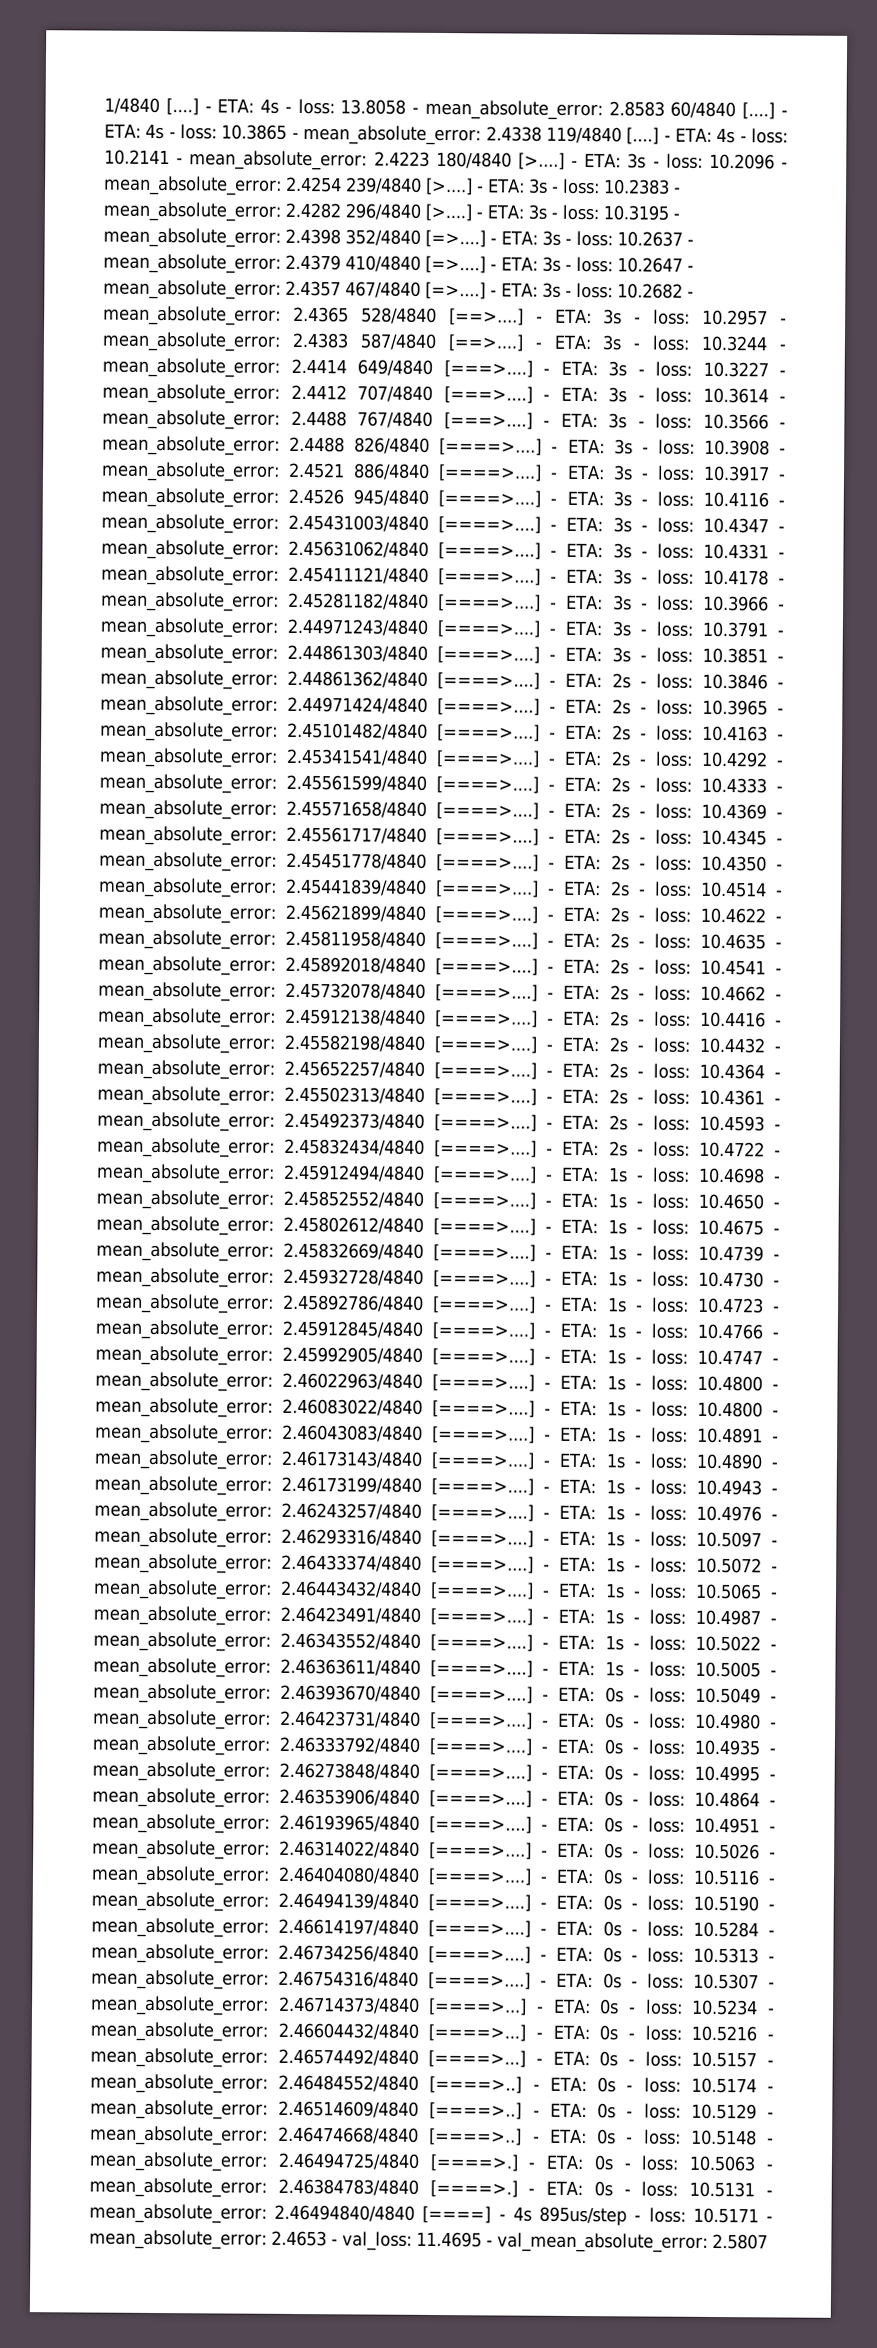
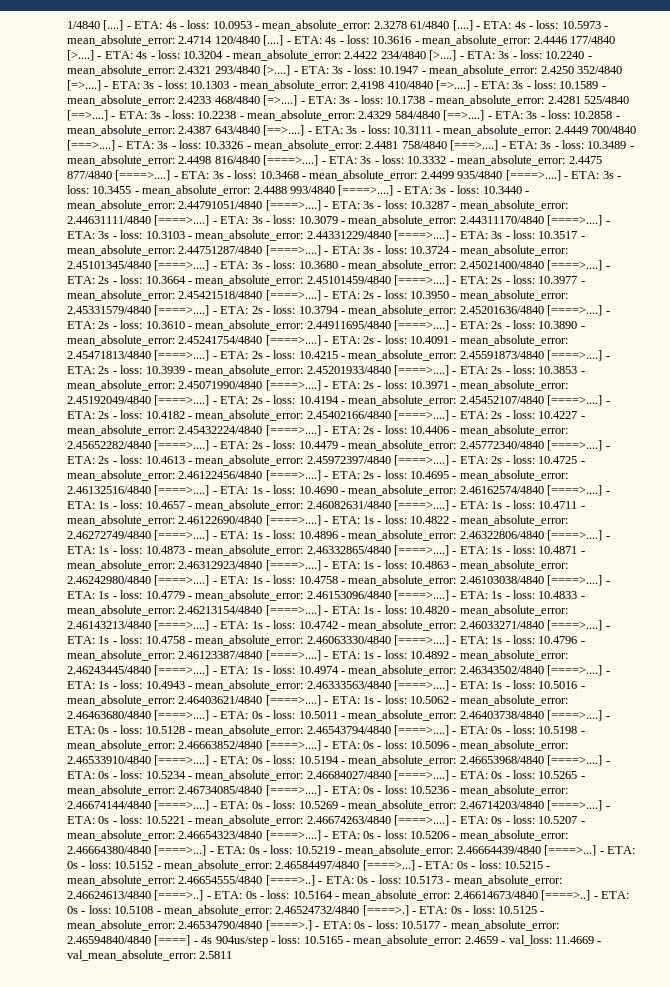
- - ETA: 4s - loss: 13.8058 - mean_absolute_error: 2.8583 60/4840 [....] - ETA: 4s - loss: 10.3865 - mean_absolute_error: 2.4338 119/4840 [....] - ETA: 4s - loss: 10.2141 - mean_absolute_error: 2.4223 180/4840 [>....] - ETA: 3s - loss: 10.2096 - mean_absolute_error: 2.4254 239/4840 [>....] - ETA: 3s - loss: 10.2383 - mean_absolute_error: 2.4282 296/4840 [>....] - ETA: 3s - loss: 10.3195 - mean_absolute_error: 2.4398 352/4840 [=>....]
+ - ETA: 4s - loss: 10.0953 - mean_absolute_error: 2.3278 61/4840 [....] - ETA: 4s - loss: 10.5973 - mean_absolute_error: 2.4714 120/4840 [....] - ETA: 4s - loss: 10.3616 - mean_absolute_error: 2.4446 177/4840 [>....] - ETA: 4s - loss: 10.3204 - mean_absolute_error: 2.4422 234/4840 [>....] - ETA: 3s - loss: 10.2240 - mean_absolute_error: 2.4321 293/4840 [>....] - ETA: 3s - loss: 10.1947 - mean_absolute_error: 2.4250 352/4840 [=>....]
- - ETA: 3s - loss: 10.2637 - mean_absolute_error: 2.4379 410/4840 [=>....]
+ - ETA: 3s - loss: 10.1303 - mean_absolute_error: 2.4198 410/4840 [=>....]
- - ETA: 3s - loss: 10.2647 - mean_absolute_error: 2.4357 467/4840 [=>....] - ETA: 3s - loss: 10.2682 - mean_absolute_error: 2.4365 528/4840 [==>....] - ETA: 3s - loss: 10.2957 - mean_absolute_error: 2.4383 587/4840 [==>....] - ETA: 3s - loss: 10.3244 - mean_absolute_error: 2.4414 649/4840 [===>....] - ETA: 3s - loss: 10.3227 - mean_absolute_error: 2.4412 707/4840 [===>....] - ETA: 3s - loss: 10.3614 - mean_absolute_error: 2.4488 767/4840 [===>....] - ETA: 3s - loss: 10.3566 - mean_absolute_error: 2.4488 826/4840 [====>....] - ETA: 3s - loss: 10.3908 - mean_absolute_error: 2.4521 886/4840 [====>....] - ETA: 3s - loss: 10.3917 - mean_absolute_error: 2.4526 945/4840 [====>....] - ETA: 3s - loss: 10.4116 - mean_absolute_error: 2.45431003/4840 [====>....] - ETA: 3s - loss: 10.4347 - mean_absolute_error: 2.45631062/4840 [====>....] - ETA: 3s - loss: 10.4331 - mean_absolute_error: 2.45411121/4840 [====>....] - ETA: 3s - loss: 10.4178 - mean_absolute_error: 2.45281182/4840 [====>....] - ETA: 3s - loss: 10.3966 - mean_absolute_error: 2.44971243/4840 [====>....] - ETA: 3s - loss: 10.3791 - mean_absolute_error: 2.44861303/4840 [====>....] - ETA: 3s - loss: 10.3851 - mean_absolute_error: 2.44861362/4840 [====>....] - ETA: 2s - loss: 10.3846 - mean_absolute_error: 2.44971424/4840 [====>....] - ETA: 2s - loss: 10.3965 - mean_absolute_error: 2.45101482/4840 [====>....] - ETA: 2s - loss: 10.4163 - mean_absolute_error: 2.45341541/4840 [====>....] - ETA: 2s - loss: 10.4292 - mean_absolute_error: 2.45561599/4840 [====>....] - ETA: 2s - loss: 10.4333 - mean_absolute_error: 2.45571658/4840 [====>....] - ETA: 2s - loss: 10.4369 - mean_absolute_error: 2.45561717/4840 [====>....] - ETA: 2s - loss: 10.4345 - mean_absolute_error: 2.45451778/4840 [====>....] - ETA: 2s - loss: 10.4350 - mean_absolute_error: 2.45441839/4840 [====>....] - ETA: 2s - loss: 10.4514 - mean_absolute_error: 2.45621899/4840 [====>....] - ETA: 2s - loss: 10.4622 - mean_absolute_error: 2.45811958/4840 [====>....] - ETA: 2s - loss: 10.4635 - mean_absolute_error: 2.45892018/4840 [====>....] - ETA: 2s - loss: 10.4541 - mean_absolute_error: 2.45732078/4840 [====>....] - ETA: 2s - loss: 10.4662 - mean_absolute_error: 2.45912138/4840 [====>....] - ETA: 2s - loss: 10.4416 - mean_absolute_error: 2.45582198/4840 [====>....] - ETA: 2s - loss: 10.4432 - mean_absolute_error: 2.45652257/4840 [====>....] - ETA: 2s - loss: 10.4364 - mean_absolute_error: 2.45502313/4840 [====>....] - ETA: 2s - loss: 10.4361 - mean_absolute_error: 2.45492373/4840 [====>....] - ETA: 2s - loss: 10.4593 - mean_absolute_error: 2.45832434/4840 [====>....] - ETA: 2s - loss: 10.4722 - mean_absolute_error: 2.45912494/4840 [====>....] - ETA: 1s - loss: 10.4698 - mean_absolute_error: 2.45852552/4840 [====>....] - ETA: 1s - loss: 10.4650 - mean_absolute_error: 2.45802612/4840 [====>....] - ETA: 1s - loss: 10.4675 - mean_absolute_error: 2.45832669/4840 [====>....] - ETA: 1s - loss: 10.4739 - mean_absolute_error: 2.45932728/4840 [====>....] - ETA: 1s - loss: 10.4730 - mean_absolute_error: 2.45892786/4840 [====>....] - ETA: 1s - loss: 10.4723 - mean_absolute_error: 2.45912845/4840 [====>....] - ETA: 1s - loss: 10.4766 - mean_absolute_error: 2.45992905/4840 [====>....] - ETA: 1s - loss: 10.4747 - mean_absolute_error: 2.46022963/4840 [====>....] - ETA: 1s - loss: 10.4800 - mean_absolute_error: 2.46083022/4840 [====>....] - ETA: 1s - loss: 10.4800 - mean_absolute_error: 2.46043083/4840 [====>....] - ETA: 1s - loss: 10.4891 - mean_absolute_error: 2.46173143/4840 [====>....] - ETA: 1s - loss: 10.4890 - mean_absolute_error: 2.46173199/4840 [====>....]
+ - ETA: 3s - loss: 10.1589 - mean_absolute_error: 2.4233 468/4840 [=>....] - ETA: 3s - loss: 10.1738 - mean_absolute_error: 2.4281 525/4840 [==>....] - ETA: 3s - loss: 10.2238 - mean_absolute_error: 2.4329 584/4840 [==>....] - ETA: 3s - loss: 10.2858 - mean_absolute_error: 2.4387 643/4840 [==>....] - ETA: 3s - loss: 10.3111 - mean_absolute_error: 2.4449 700/4840 [===>....] - ETA: 3s - loss: 10.3326 - mean_absolute_error: 2.4481 758/4840 [===>....] - ETA: 3s - loss: 10.3489 - mean_absolute_error: 2.4498 816/4840 [====>....] - ETA: 3s - loss: 10.3332 - mean_absolute_error: 2.4475 877/4840 [====>....] - ETA: 3s - loss: 10.3468 - mean_absolute_error: 2.4499 935/4840 [====>....] - ETA: 3s - loss: 10.3455 - mean_absolute_error: 2.4488 993/4840 [====>....] - ETA: 3s - loss: 10.3440 - mean_absolute_error: 2.44791051/4840 [====>....] - ETA: 3s - loss: 10.3287 - mean_absolute_error: 2.44631111/4840 [====>....] - ETA: 3s - loss: 10.3079 - mean_absolute_error: 2.44311170/4840 [====>....] - ETA: 3s - loss: 10.3103 - mean_absolute_error: 2.44331229/4840 [====>....] - ETA: 3s - loss: 10.3517 - mean_absolute_error: 2.44751287/4840 [====>....] - ETA: 3s - loss: 10.3724 - mean_absolute_error: 2.45101345/4840 [====>....] - ETA: 3s - loss: 10.3680 - mean_absolute_error: 2.45021400/4840 [====>....] - ETA: 2s - loss: 10.3664 - mean_absolute_error: 2.45101459/4840 [====>....] - ETA: 2s - loss: 10.3977 - mean_absolute_error: 2.45421518/4840 [====>....] - ETA: 2s - loss: 10.3950 - mean_absolute_error: 2.45331579/4840 [====>....] - ETA: 2s - loss: 10.3794 - mean_absolute_error: 2.45201636/4840 [====>....] - ETA: 2s - loss: 10.3610 - mean_absolute_error: 2.44911695/4840 [====>....] - ETA: 2s - loss: 10.3890 - mean_absolute_error: 2.45241754/4840 [====>....] - ETA: 2s - loss: 10.4091 - mean_absolute_error: 2.45471813/4840 [====>....] - ETA: 2s - loss: 10.4215 - mean_absolute_error: 2.45591873/4840 [====>....] - ETA: 2s - loss: 10.3939 - mean_absolute_error: 2.45201933/4840 [====>....] - ETA: 2s - loss: 10.3853 - mean_absolute_error: 2.45071990/4840 [====>....] - ETA: 2s - loss: 10.3971 - mean_absolute_error: 2.45192049/4840 [====>....] - ETA: 2s - loss: 10.4194 - mean_absolute_error: 2.45452107/4840 [====>....] - ETA: 2s - loss: 10.4182 - mean_absolute_error: 2.45402166/4840 [====>....] - ETA: 2s - loss: 10.4227 - mean_absolute_error: 2.45432224/4840 [====>....] - ETA: 2s - loss: 10.4406 - mean_absolute_error: 2.45652282/4840 [====>....] - ETA: 2s - loss: 10.4479 - mean_absolute_error: 2.45772340/4840 [====>....] - ETA: 2s - loss: 10.4613 - mean_absolute_error: 2.45972397/4840 [====>....] - ETA: 2s - loss: 10.4725 - mean_absolute_error: 2.46122456/4840 [====>....] - ETA: 2s - loss: 10.4695 - mean_absolute_error: 2.46132516/4840 [====>....] - ETA: 1s - loss: 10.4690 - mean_absolute_error: 2.46162574/4840 [====>....] - ETA: 1s - loss: 10.4657 - mean_absolute_error: 2.46082631/4840 [====>....] - ETA: 1s - loss: 10.4711 - mean_absolute_error: 2.46122690/4840 [====>....] - ETA: 1s - loss: 10.4822 - mean_absolute_error: 2.46272749/4840 [====>....] - ETA: 1s - loss: 10.4896 - mean_absolute_error: 2.46322806/4840 [====>....] - ETA: 1s - loss: 10.4873 - mean_absolute_error: 2.46332865/4840 [====>....] - ETA: 1s - loss: 10.4871 - mean_absolute_error: 2.46312923/4840 [====>....] - ETA: 1s - loss: 10.4863 - mean_absolute_error: 2.46242980/4840 [====>....] - ETA: 1s - loss: 10.4758 - mean_absolute_error: 2.46103038/4840 [====>....] - ETA: 1s - loss: 10.4779 - mean_absolute_error: 2.46153096/4840 [====>....] - ETA: 1s - loss: 10.4833 - mean_absolute_error: 2.46213154/4840 [====>....] - ETA: 1s - loss: 10.4820 - mean_absolute_error: 2.46143213/4840 [====>....] - ETA: 1s - loss: 10.4742 - mean_absolute_error: 2.46033271/4840 [====>....] - ETA: 1s - loss: 10.4758 - mean_absolute_error: 2.46063330/4840 [====>....] - ETA: 1s - loss: 10.4796 - mean_absolute_error: 2.46123387/4840 [====>....] - ETA: 1s - loss: 10.4892 - mean_absolute_error: 2.46243445/4840 [====>....] - ETA: 1s - loss: 10.4974 - mean_absolute_error: 2.46343502/4840 [====>....]
- - ETA: 1s - loss: 10.4943 - mean_absolute_error: 2.46243257/4840 [====>....] - ETA: 1s - loss: 10.4976 - mean_absolute_error: 2.46293316/4840 [====>....] - ETA: 1s - loss: 10.5097 - mean_absolute_error: 2.46433374/4840 [====>....] - ETA: 1s - loss: 10.5072 - mean_absolute_error: 2.46443432/4840 [====>....] - ETA: 1s - loss: 10.5065 - mean_absolute_error: 2.46423491/4840 [====>....] - ETA: 1s - loss: 10.4987 - mean_absolute_error: 2.46343552/4840 [====>....] - ETA: 1s - loss: 10.5022 - mean_absolute_error: 2.46363611/4840 [====>....] - ETA: 1s - loss: 10.5005 - mean_absolute_error: 2.46393670/4840 [====>....] - ETA: 0s - loss: 10.5049 - mean_absolute_error: 2.46423731/4840 [====>....] - ETA: 0s - loss: 10.4980 - mean_absolute_error: 2.46333792/4840 [====>....] - ETA: 0s - loss: 10.4935 - mean_absolute_error: 2.46273848/4840 [====>....] - ETA: 0s - loss: 10.4995 - mean_absolute_error: 2.46353906/4840 [====>....] - ETA: 0s - loss: 10.4864 - mean_absolute_error: 2.46193965/4840 [====>....] - ETA: 0s - loss: 10.4951 - mean_absolute_error: 2.46314022/4840 [====>....] - ETA: 0s - loss: 10.5026 - mean_absolute_error: 2.46404080/4840 [====>....] - ETA: 0s - loss: 10.5116 - mean_absolute_error: 2.46494139/4840 [====>....] - ETA: 0s - loss: 10.5190 - mean_absolute_error: 2.46614197/4840 [====>....] - ETA: 0s - loss: 10.5284 - mean_absolute_error: 2.46734256/4840 [====>....] - ETA: 0s - loss: 10.5313 - mean_absolute_error: 2.46754316/4840 [====>....] - ETA: 0s - loss: 10.5307 - mean_absolute_error: 2.46714373/4840 [====>...] - ETA: 0s - loss: 10.5234 - mean_absolute_error: 2.46604432/4840 [====>...] - ETA: 0s - loss: 10.5216 - mean_absolute_error: 2.46574492/4840 [====>...] - ETA: 0s - loss: 10.5157 - mean_absolute_error: 2.46484552/4840 [====>..] - ETA: 0s - loss: 10.5174 - mean_absolute_error: 2.46514609/4840 [====>..] - ETA: 0s - loss: 10.5129 - mean_absolute_error: 2.46474668/4840 [====>..] - ETA: 0s - loss: 10.5148 - mean_absolute_error: 2.46494725/4840 [====>.] - ETA: 0s - loss: 10.5063 - mean_absolute_error: 2.46384783/4840 [====>.] - ETA: 0s - loss: 10.5131 - mean_absolute_error: 2.46494840/4840 [====] - 4s 895us/step - loss: 10.5171 - mean_absolute_error: 2.4653 - val_loss: 11.4695 - val_mean_absolute_error: 2.5807
+ - ETA: 1s - loss: 10.4943 - mean_absolute_error: 2.46333563/4840 [====>....] - ETA: 1s - loss: 10.5016 - mean_absolute_error: 2.46403621/4840 [====>....] - ETA: 1s - loss: 10.5062 - mean_absolute_error: 2.46463680/4840 [====>....] - ETA: 0s - loss: 10.5011 - mean_absolute_error: 2.46403738/4840 [====>....] - ETA: 0s - loss: 10.5128 - mean_absolute_error: 2.46543794/4840 [====>....] - ETA: 0s - loss: 10.5198 - mean_absolute_error: 2.46663852/4840 [====>....] - ETA: 0s - loss: 10.5096 - mean_absolute_error: 2.46533910/4840 [====>....] - ETA: 0s - loss: 10.5194 - mean_absolute_error: 2.46653968/4840 [====>....] - ETA: 0s - loss: 10.5234 - mean_absolute_error: 2.46684027/4840 [====>....] - ETA: 0s - loss: 10.5265 - mean_absolute_error: 2.46734085/4840 [====>....] - ETA: 0s - loss: 10.5236 - mean_absolute_error: 2.46674144/4840 [====>....] - ETA: 0s - loss: 10.5269 - mean_absolute_error: 2.46714203/4840 [====>....] - ETA: 0s - loss: 10.5221 - mean_absolute_error: 2.46674263/4840 [====>....] - ETA: 0s - loss: 10.5207 - mean_absolute_error: 2.46654323/4840 [====>....] - ETA: 0s - loss: 10.5206 - mean_absolute_error: 2.46664380/4840 [====>...] - ETA: 0s - loss: 10.5219 - mean_absolute_error: 2.46664439/4840 [====>...] - ETA: 0s - loss: 10.5152 - mean_absolute_error: 2.46584497/4840 [====>...] - ETA: 0s - loss: 10.5215 - mean_absolute_error: 2.46654555/4840 [====>..] - ETA: 0s - loss: 10.5173 - mean_absolute_error: 2.46624613/4840 [====>..] - ETA: 0s - loss: 10.5164 - mean_absolute_error: 2.46614673/4840 [====>..] - ETA: 0s - loss: 10.5108 - mean_absolute_error: 2.46524732/4840 [====>.] - ETA: 0s - loss: 10.5125 - mean_absolute_error: 2.46534790/4840 [====>.] - ETA: 0s - loss: 10.5177 - mean_absolute_error: 2.46594840/4840 [====] - 4s 904us/step - loss: 10.5165 - mean_absolute_error: 2.4659 - val_loss: 11.4669 - val_mean_absolute_error: 2.5811

